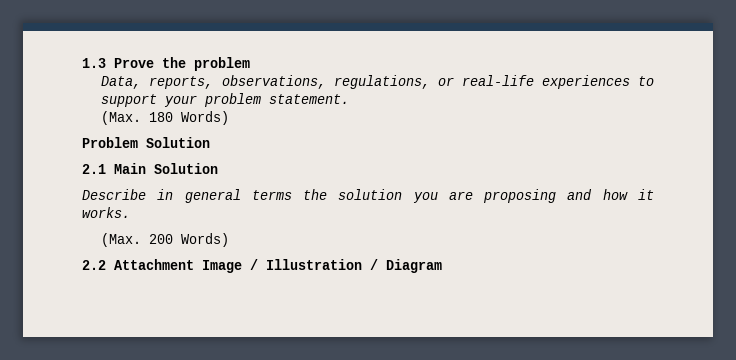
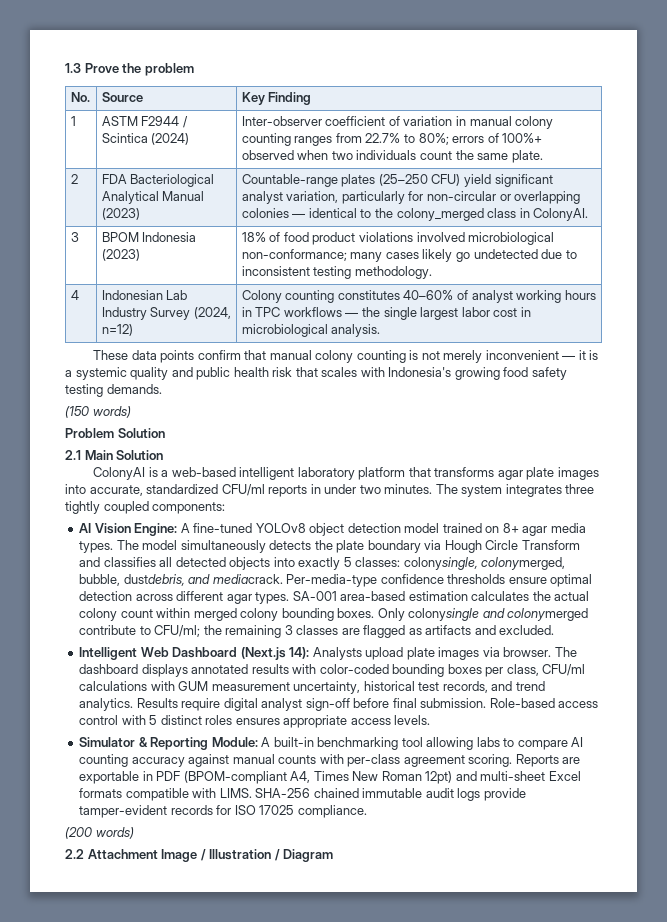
- Data, reports, observations, regulations, or real-life experiences to support your problem statement.
- (Max. 180 Words)
+ No. | Source | Key Finding
+ 1 | ASTM F2944 / Scintica (2024) | Inter-observer coefficient of variation in manual colony counting ranges from 22.7% to 80%; errors of 100%+ observed when two individuals count the same plate.
+ 2 | FDA Bacteriological Analytical Manual (2023) | Countable-range plates (25–250 CFU) yield significant analyst variation, particularly for non-circular or overlapping colonies — identical to the colony_merged class in ColonyAI.
+ 3 | BPOM Indonesia (2023) | 18% of food product violations involved microbiological non-conformance; many cases likely go undetected due to inconsistent testing methodology.
+ 4 | Indonesian Lab Industry Survey (2024, n=12) | Colony counting constitutes 40–60% of analyst working hours in TPC workflows — the single largest labor cost in microbiological analysis.
+ These data points confirm that manual colony counting is not merely inconvenient — it is a systemic quality and public health risk that scales with Indonesia's growing food safety testing demands.
+ (150 words)
- Describe in general terms the solution you are proposing and how it works.
- (Max. 200 Words)
+ ColonyAI is a web-based intelligent laboratory platform that transforms agar plate images into accurate, standardized CFU/ml reports in under two minutes. The system integrates three tightly coupled components:
+ AI Vision Engine: A fine-tuned YOLOv8 object detection model trained on 8+ agar media types. The model simultaneously detects the plate boundary via Hough Circle Transform and classifies all detected objects into exactly 5 classes: colonysingle, colonymerged, bubble, dustdebris, and mediacrack. Per-media-type confidence thresholds ensure optimal detection across different agar types. SA-001 area-based estimation calculates the actual colony count within merged colony bounding boxes. Only colonysingle and colonymerged contribute to CFU/ml; the remaining 3 classes are flagged as artifacts and excluded.
+ Intelligent Web Dashboard (Next.js 14): Analysts upload plate images via browser. The dashboard displays annotated results with color-coded bounding boxes per class, CFU/ml calculations with GUM measurement uncertainty, historical test records, and trend analytics. Results require digital analyst sign-off before final submission. Role-based access control with 5 distinct roles ensures appropriate access levels.
+ Simulator & Reporting Module: A built-in benchmarking tool allowing labs to compare AI counting accuracy against manual counts with per-class agreement scoring. Reports are exportable in PDF (BPOM-compliant A4, Times New Roman 12pt) and multi-sheet Excel formats compatible with LIMS. SHA-256 chained immutable audit logs provide tamper-evident records for ISO 17025 compliance.
+ (200 words)

